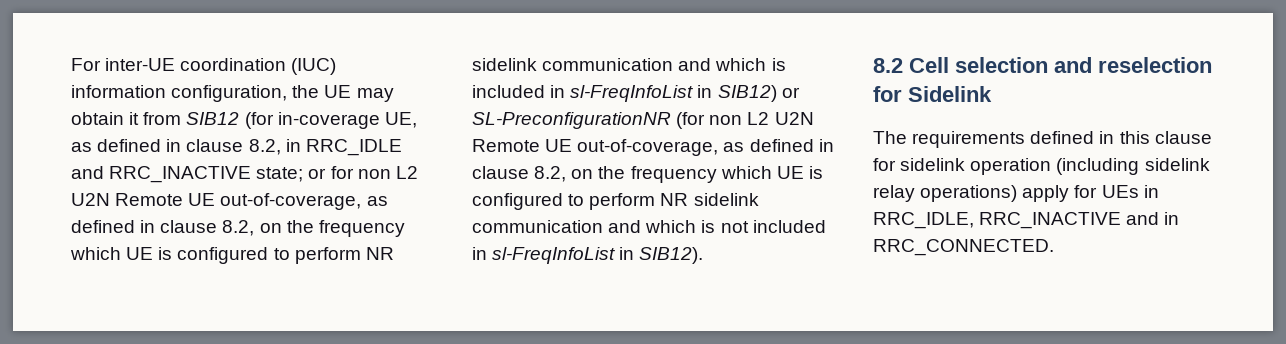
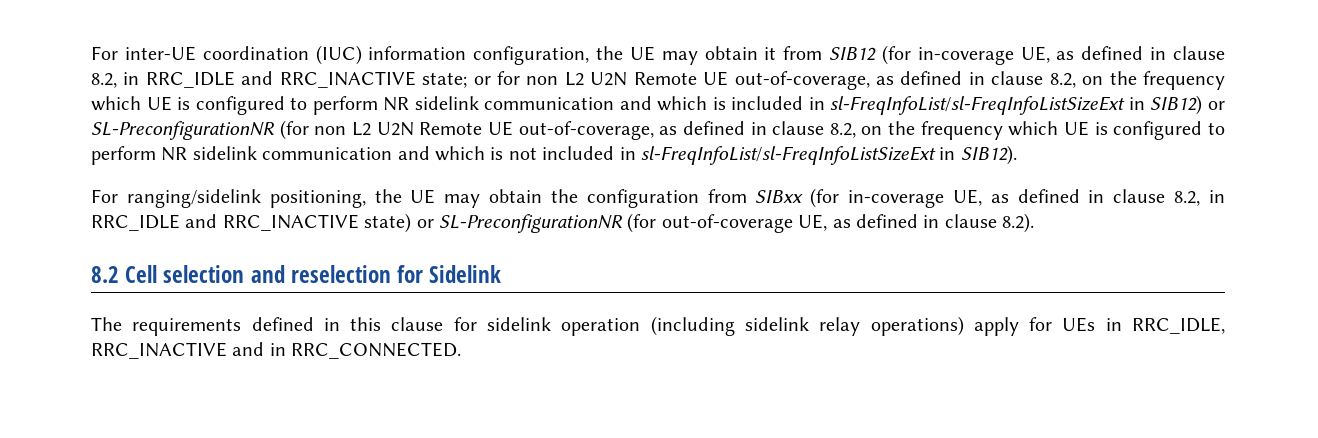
- or for non L2 U2N Remote UE out-of-coverage, as defined in clause 8.2, on the frequency which UE is configured to perform NR sidelink communication and which is included in sl-FreqInfoList in SIB12) or SL-PreconfigurationNR (for non L2 U2N Remote UE out-of-coverage, as defined in clause 8.2, on the frequency which UE is configured to perform NR sidelink communication and which is not included in sl-FreqInfoList in SIB12).
+ or for non L2 U2N Remote UE out-of-coverage, as defined in clause 8.2, on the frequency which UE is configured to perform NR sidelink communication and which is included in sl-FreqInfoList/sl-FreqInfoListSizeExt in SIB12) or SL-PreconfigurationNR (for non L2 U2N Remote UE out-of-coverage, as defined in clause 8.2, on the frequency which UE is configured to perform NR sidelink communication and which is not included in sl-FreqInfoList/sl-FreqInfoListSizeExt in SIB12).
+ For ranging/sidelink positioning, the UE may obtain the configuration from SIBxx (for in-coverage UE, as defined in clause 8.2, in RRC_IDLE and RRC_INACTIVE state) or SL-PreconfigurationNR (for out-of-coverage UE, as defined in clause 8.2).

